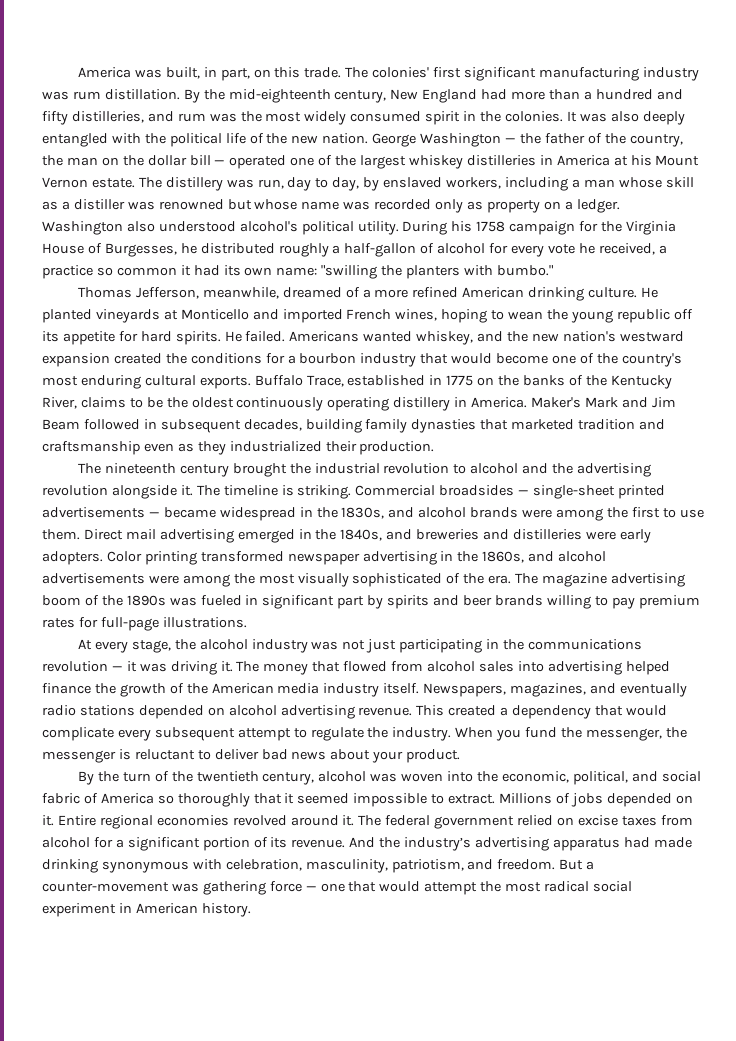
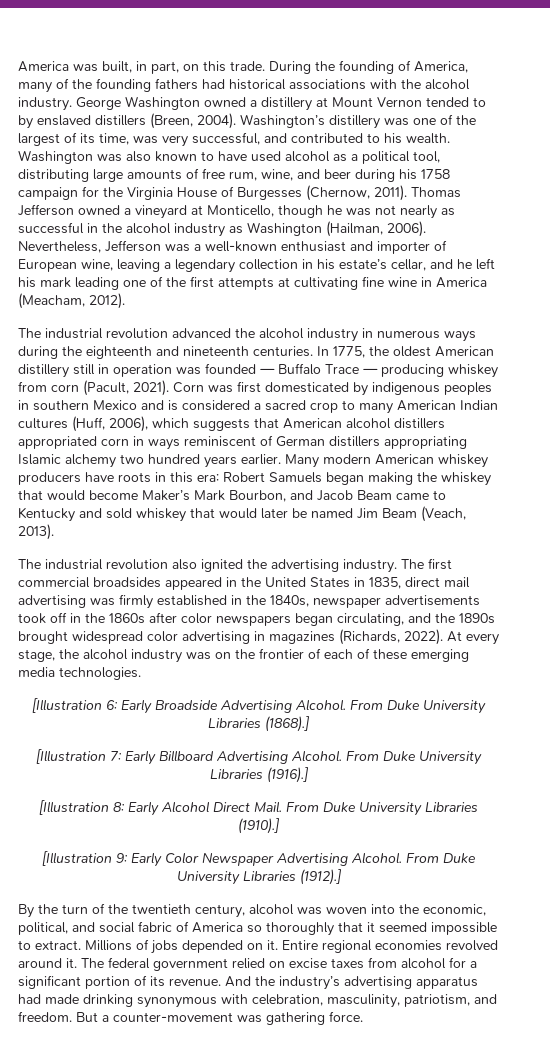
- The colonies' first significant manufacturing industry was rum distillation. By the mid-eighteenth century, New England had more than a hundred and fifty distilleries, and rum was the most widely consumed spirit in the colonies. It was also deeply entangled with the political life of the new nation. George Washington — the father of the country, the man on the dollar bill — operated one of the largest whiskey distilleries in America at his Mount Vernon estate. The distillery was run, day to day, by enslaved workers, including a man whose skill as a distiller was renowned but whose name was recorded only as property on a ledger. Washington also understood alcohol's political utility. During his 1758 campaign for the Virginia House of Burgesses, he distributed roughly a half-gallon of alcohol for every vote he received, a practice so common it had its own name: "swilling the planters with bumbo."
- Thomas Jefferson, meanwhile, dreamed of a more refined American drinking culture. He planted vineyards at Monticello and imported French wines, hoping to wean the young republic off its appetite for hard spirits. He failed. Americans wanted whiskey, and the new nation's westward expansion created the conditions for a bourbon industry that would become one of the country's most enduring cultural exports. Buffalo Trace, established in 1775 on the banks of the Kentucky River, claims to be the oldest continuously operating distillery in America. Maker's Mark and Jim Beam followed in subsequent decades, building family dynasties that marketed tradition and craftsmanship even as they industrialized their production.
- The nineteenth century brought the industrial revolution to alcohol and the advertising revolution alongside it. The timeline is striking. Commercial broadsides — single-sheet printed advertisements — became widespread in the 1830s, and alcohol brands were among the first to use them. Direct mail advertising emerged in the 1840s, and breweries and distilleries were early adopters. Color printing transformed newspaper advertising in the 1860s, and alcohol advertisements were among the most visually sophisticated of the era. The magazine advertising boom of the 1890s was fueled in significant part by spirits and beer brands willing to pay premium rates for full-page illustrations.
- At every stage, the alcohol industry was not just participating in the communications revolution — it was driving it. The money that flowed from alcohol sales into advertising helped finance the growth of the American media industry itself. Newspapers, magazines, and eventually radio stations depended on alcohol advertising revenue. This created a dependency that would complicate every subsequent attempt to regulate the industry. When you fund the messenger, the messenger is reluctant to deliver bad news about your product.
+ During the founding of America, many of the founding fathers had historical associations with the alcohol industry. George Washington owned a distillery at Mount Vernon tended to by enslaved distillers (Breen, 2004). Washington’s distillery was one of the largest of its time, was very successful, and contributed to his wealth. Washington was also known to have used alcohol as a political tool, distributing large amounts of free rum, wine, and beer during his 1758 campaign for the Virginia House of Burgesses (Chernow, 2011). Thomas Jefferson owned a vineyard at Monticello, though he was not nearly as successful in the alcohol industry as Washington (Hailman, 2006). Nevertheless, Jefferson was a well-known enthusiast and importer of European wine, leaving a legendary collection in his estate’s cellar, and he left his mark leading one of the first attempts at cultivating fine wine in America (Meacham, 2012).
+ The industrial revolution advanced the alcohol industry in numerous ways during the eighteenth and nineteenth centuries. In 1775, the oldest American distillery still in operation was founded — Buffalo Trace — producing whiskey from corn (Pacult, 2021). Corn was first domesticated by indigenous peoples in southern Mexico and is considered a sacred crop to many American Indian cultures (Huff, 2006), which suggests that American alcohol distillers appropriated corn in ways reminiscent of German distillers appropriating Islamic alchemy two hundred years earlier. Many modern American whiskey producers have roots in this era: Robert Samuels began making the whiskey that would become Maker’s Mark Bourbon, and Jacob Beam came to Kentucky and sold whiskey that would later be named Jim Beam (Veach, 2013).
+ The industrial revolution also ignited the advertising industry. The first commercial broadsides appeared in the United States in 1835, direct mail advertising was firmly established in the 1840s, newspaper advertisements took off in the 1860s after color newspapers began circulating, and the 1890s brought widespread color advertising in magazines (Richards, 2022). At every stage, the alcohol industry was on the frontier of each of these emerging media technologies.
+ [Illustration 6: Early Broadside Advertising Alcohol. From Duke University Libraries (1868).]
+ [Illustration 7: Early Billboard Advertising Alcohol. From Duke University Libraries (1916).]
+ [Illustration 8: Early Alcohol Direct Mail. From Duke University Libraries (1910).]
+ [Illustration 9: Early Color Newspaper Advertising Alcohol. From Duke University Libraries (1912).]
- But a counter-movement was gathering force — one that would attempt the most radical social experiment in American history.
+ But a counter-movement was gathering force.

